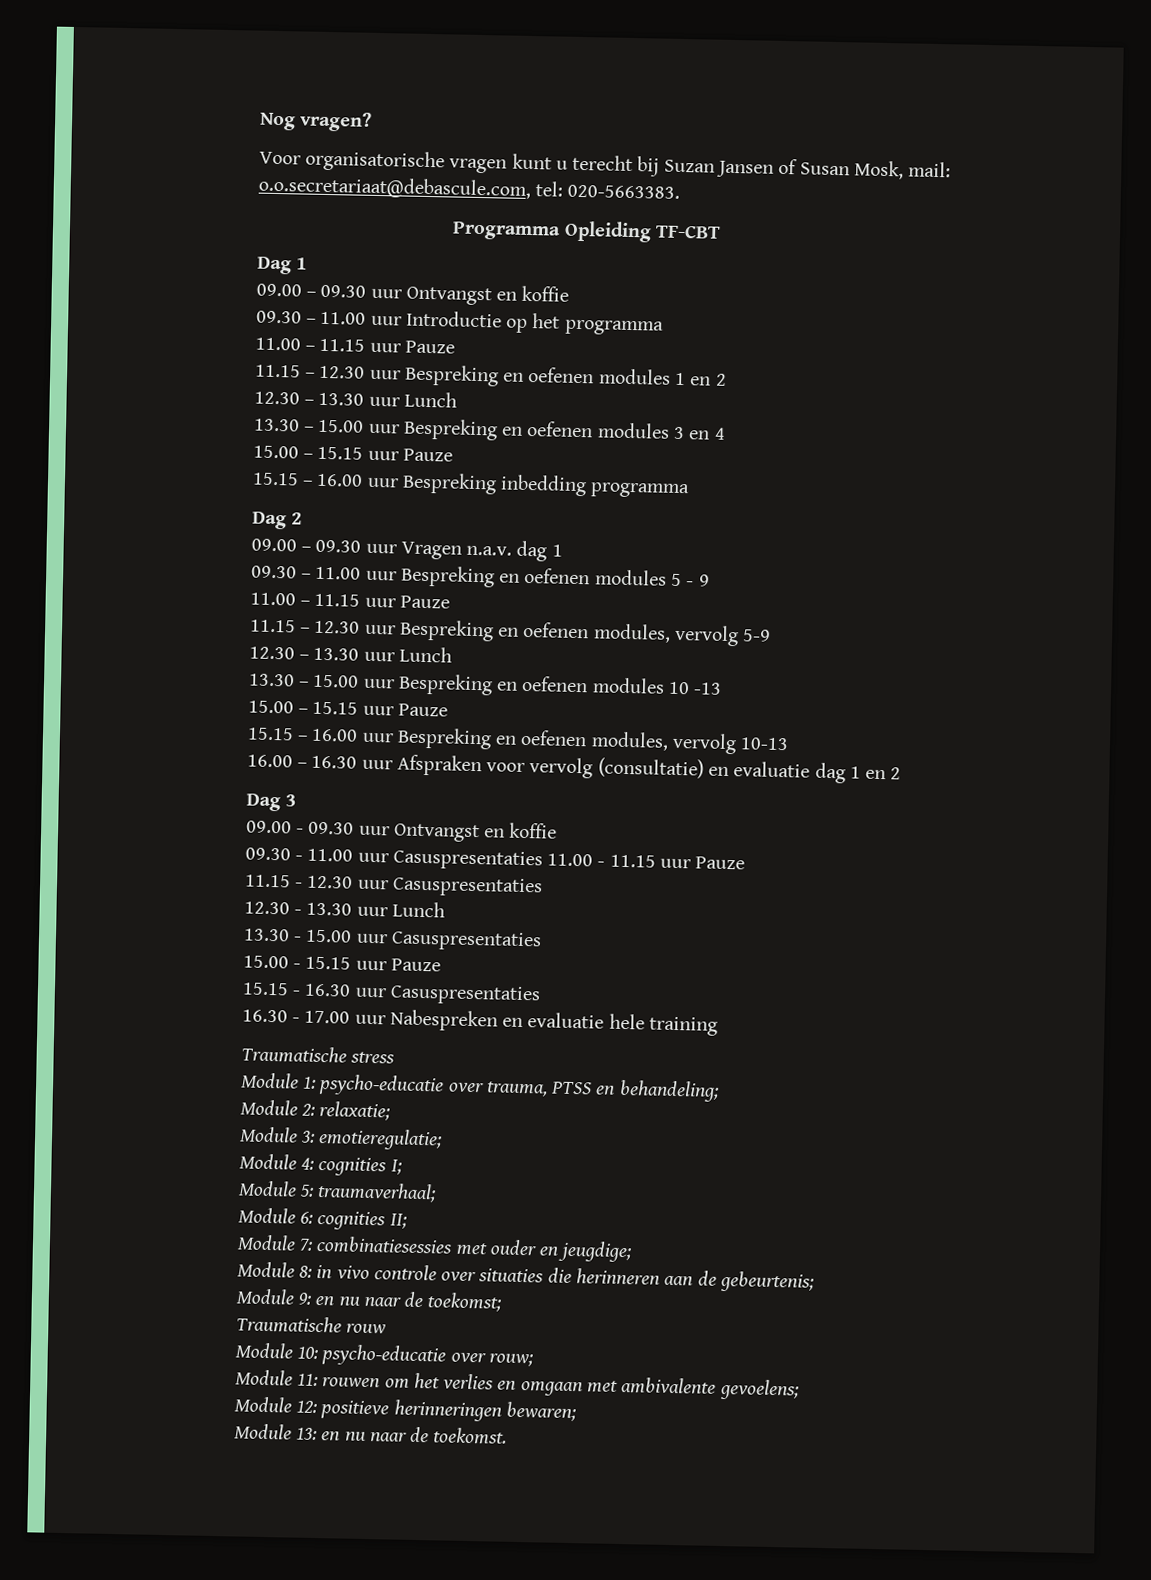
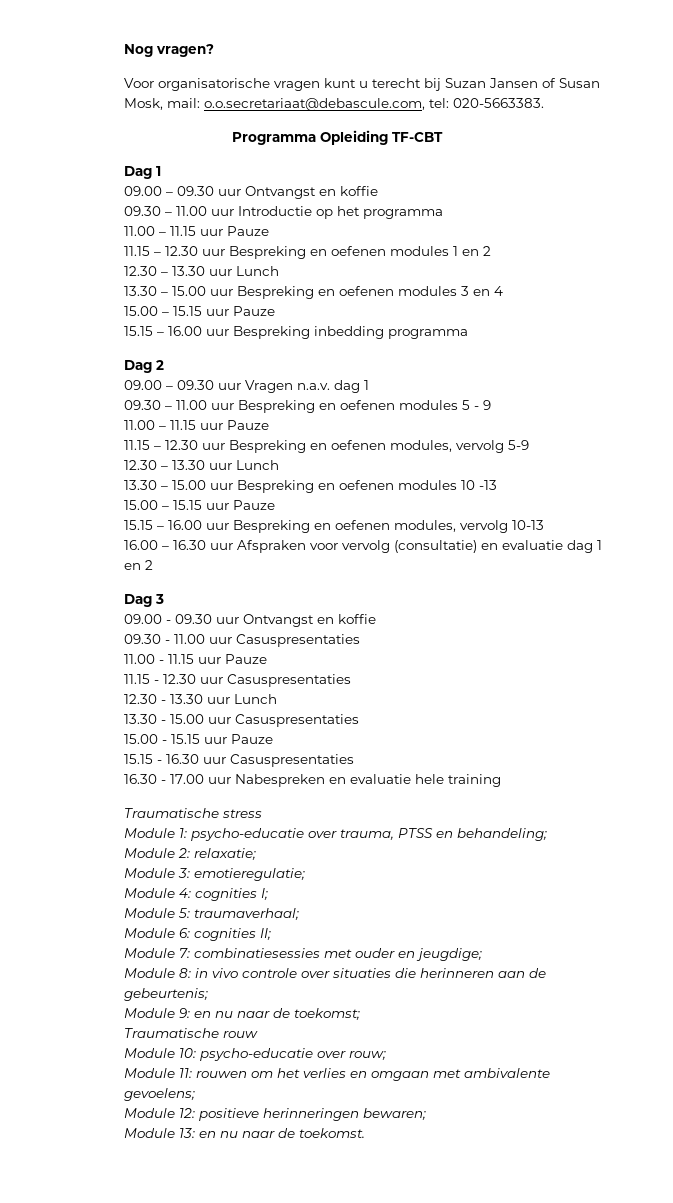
- 09.30 - 11.00 uur Casuspresentaties 11.00 - 11.15 uur Pauze
+ 09.30 - 11.00 uur Casuspresentaties
+ 11.00 - 11.15 uur Pauze

